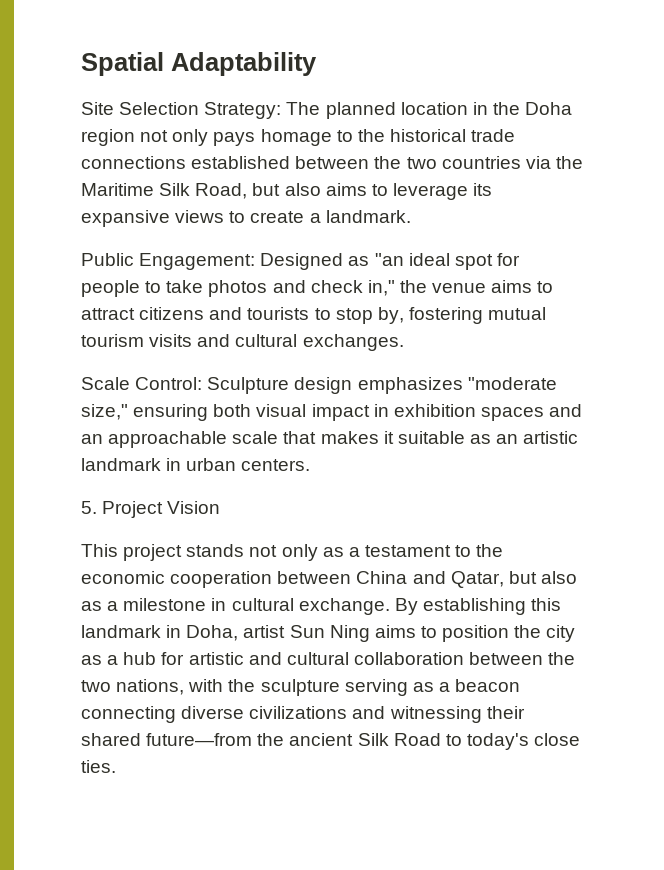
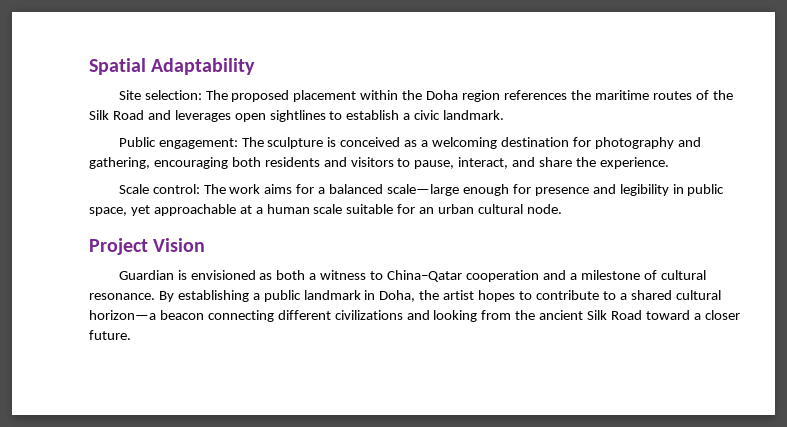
- Site Selection Strategy: The planned location in the Doha region not only pays homage to the historical trade connections established between the two countries via the Maritime Silk Road, but also aims to leverage its expansive views to create a landmark.
- Public Engagement: Designed as "an ideal spot for people to take photos and check in," the venue aims to attract citizens and tourists to stop by, fostering mutual tourism visits and cultural exchanges.
- Scale Control: Sculpture design emphasizes "moderate size," ensuring both visual impact in exhibition spaces and an approachable scale that makes it suitable as an artistic landmark in urban centers.
- 5. Project Vision
- This project stands not only as a testament to the economic cooperation between China and Qatar, but also as a milestone in cultural exchange. By establishing this landmark in Doha, artist Sun Ning aims to position the city as a hub for artistic and cultural collaboration between the two nations, with the sculpture serving as a beacon connecting diverse civilizations and witnessing their shared future—from the ancient Silk Road to today's close ties.
+ Site selection: The proposed placement within the Doha region references the maritime routes of the Silk Road and leverages open sightlines to establish a civic landmark.
+ Public engagement: The sculpture is conceived as a welcoming destination for photography and gathering, encouraging both residents and visitors to pause, interact, and share the experience.
+ Scale control: The work aims for a balanced scale—large enough for presence and legibility in public space, yet approachable at a human scale suitable for an urban cultural node.
+ Project Vision
+ Guardian is envisioned as both a witness to China–Qatar cooperation and a milestone of cultural resonance. By establishing a public landmark in Doha, the artist hopes to contribute to a shared cultural horizon—a beacon connecting different civilizations and looking from the ancient Silk Road toward a closer future.

